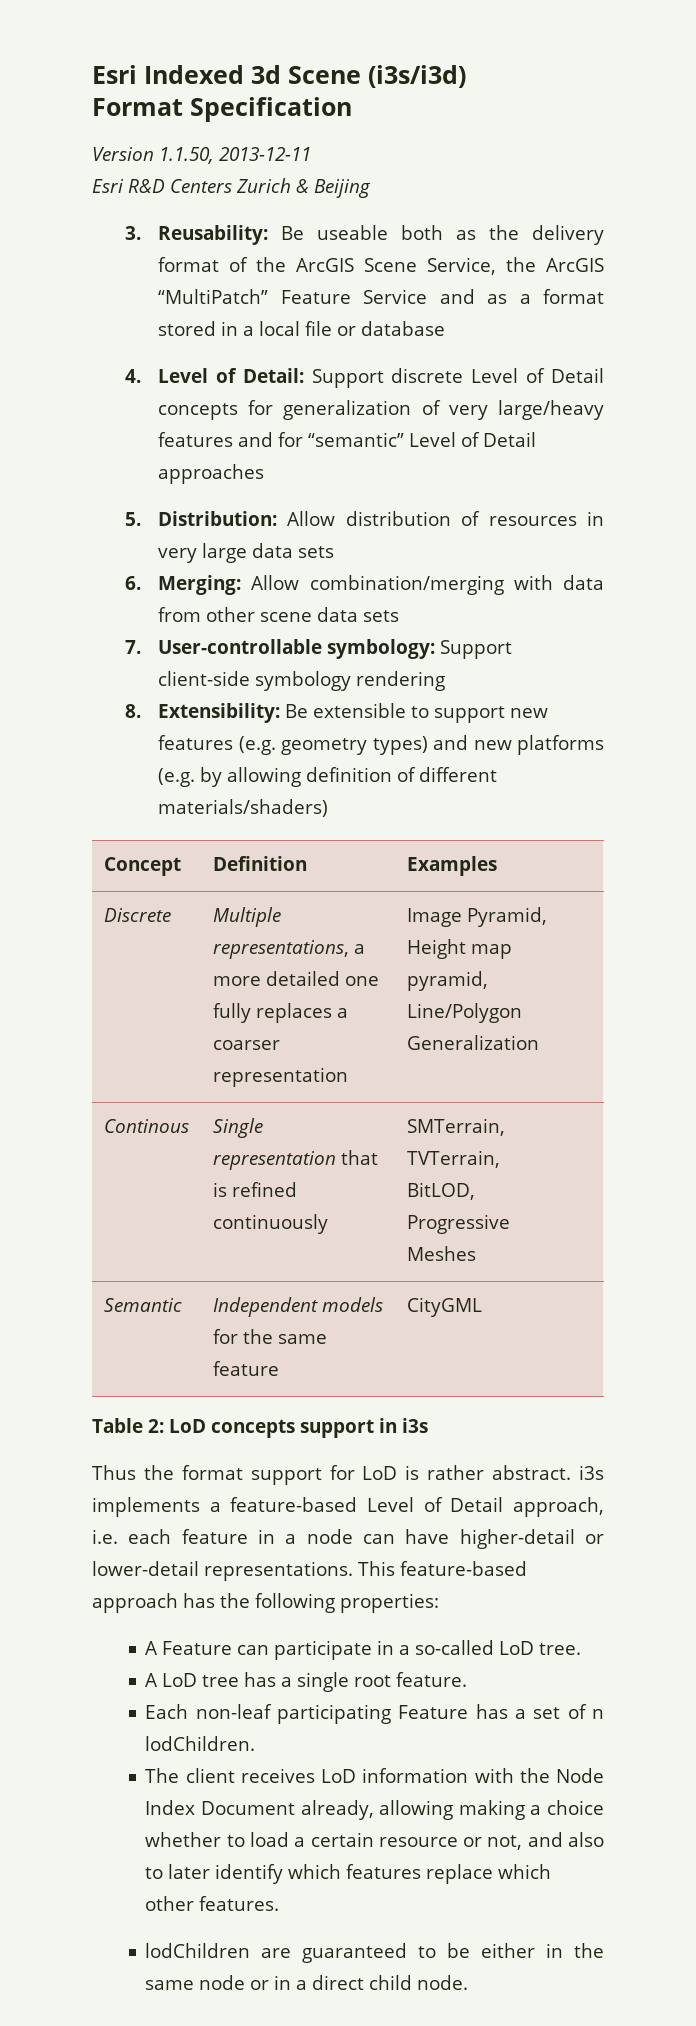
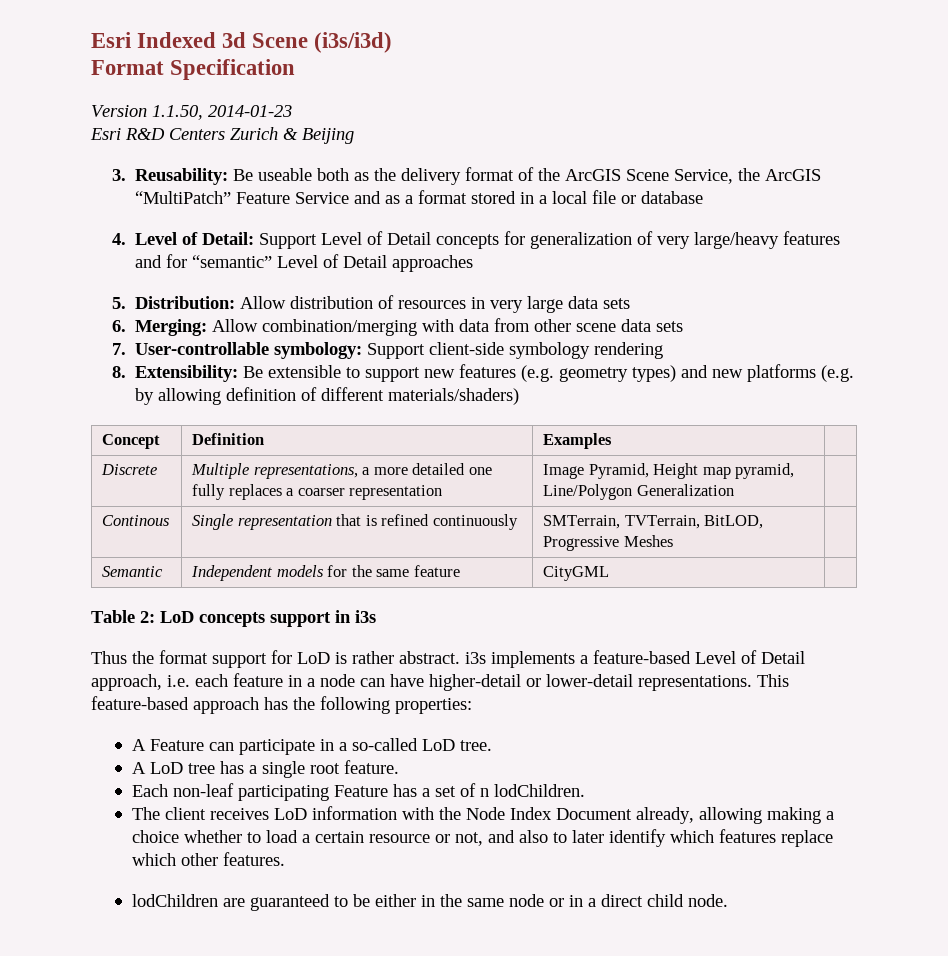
- Version 1.1.50, 2013-12-11
+ Version 1.1.50, 2014-01-23
- 4. Level of Detail: Support discrete Level of Detail concepts for generalization of very large/heavy features and for “semantic” Level of Detail approaches
+ 4. Level of Detail: Support Level of Detail concepts for generalization of very large/heavy features and for “semantic” Level of Detail approaches

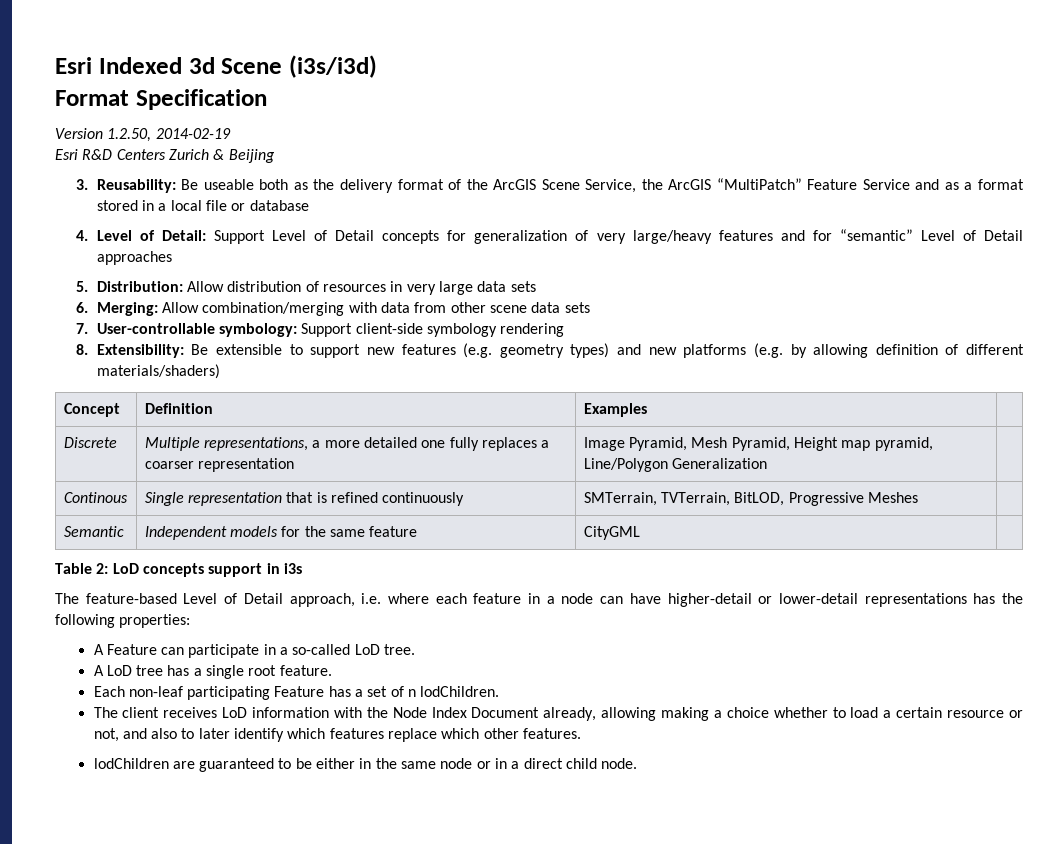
- Version 1.1.50, 2014-01-23
+ Version 1.2.50, 2014-02-19
- Discrete | Multiple representations, a more detailed one fully replaces a coarser representation | Image Pyramid, Height map pyramid, Line/Polygon Generalization |
+ Discrete | Multiple representations, a more detailed one fully replaces a coarser representation | Image Pyramid, Mesh Pyramid, Height map pyramid, Line/Polygon Generalization |
- Thus the format support for LoD is rather abstract. i3s implements a feature-based Level of Detail approach, i.e. each feature in a node can have higher-detail or lower-detail representations. This feature-based approach has the following properties:
+ The feature-based Level of Detail approach, i.e. where each feature in a node can have higher-detail or lower-detail representations has the following properties:

